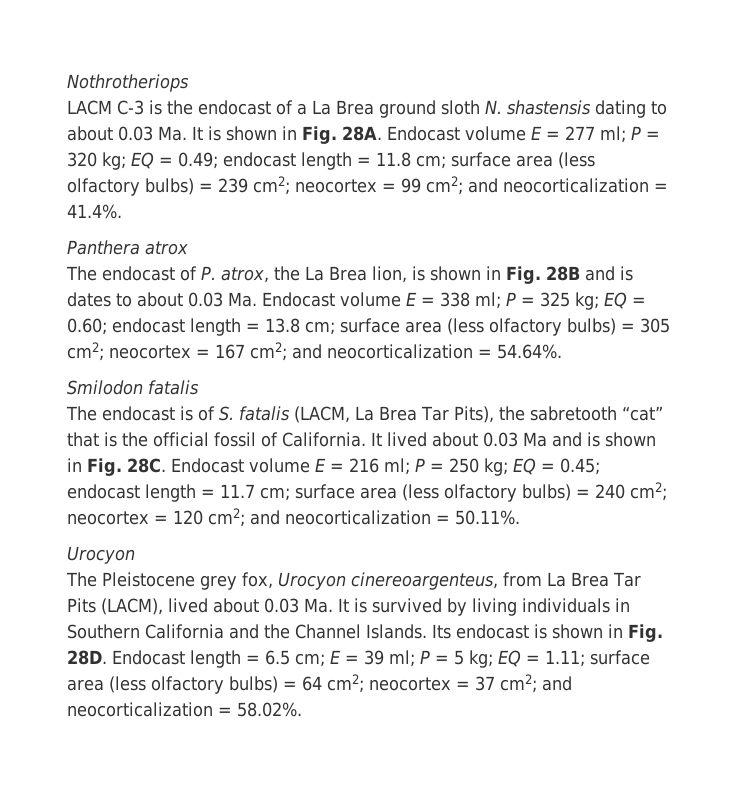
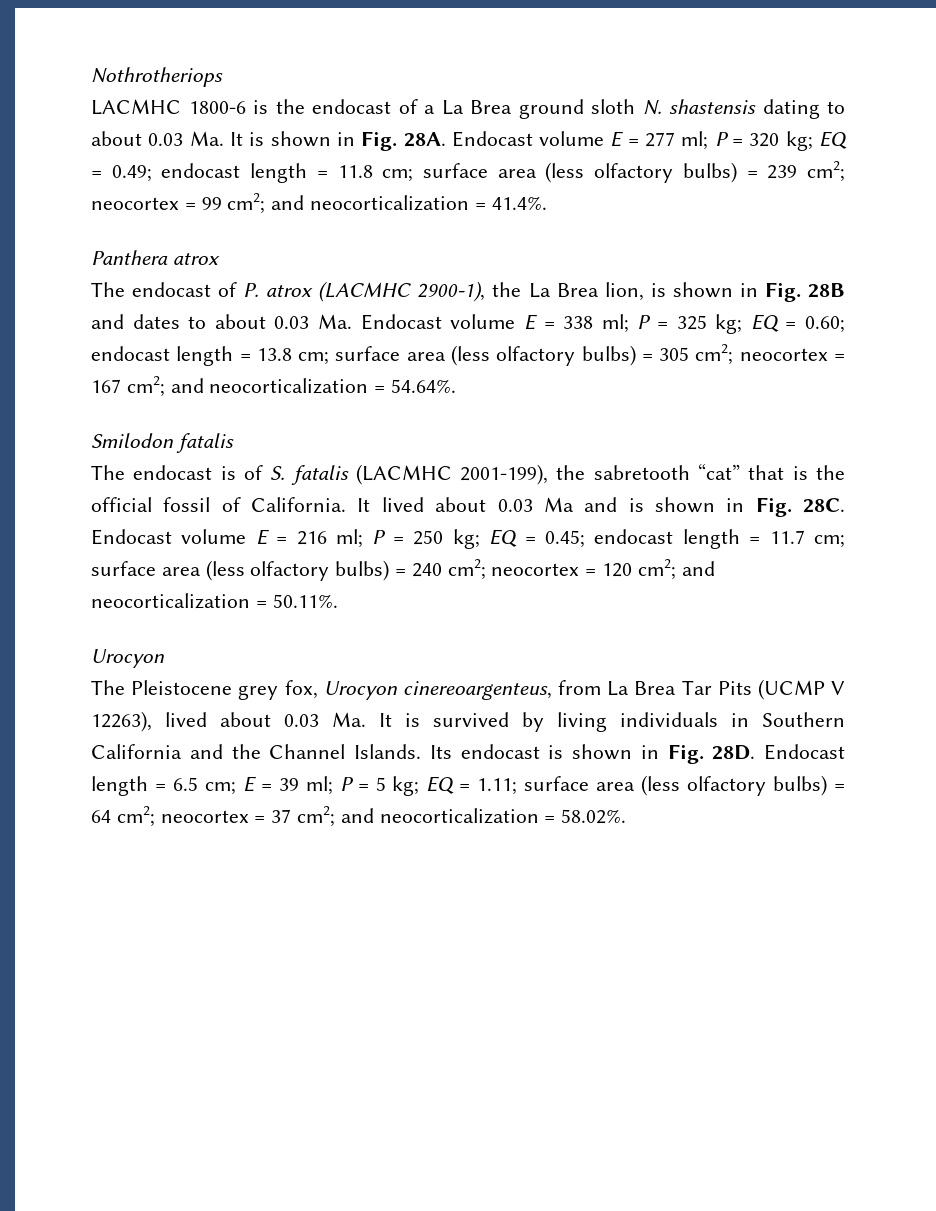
- LACM C-3 is the endocast of a La Brea ground sloth N. shastensis dating to about 0.03 Ma. It is shown in Fig. 28A.
+ LACMHC 1800-6 is the endocast of a La Brea ground sloth N. shastensis dating to about 0.03 Ma. It is shown in Fig. 28A.
- The endocast of P. atrox, the La Brea lion, is shown in Fig. 28B and is dates to about 0.03 Ma. Endocast volume E = 338 ml; P = 325 kg; EQ = 0.60; endocast length = 13.8 cm; surface area (less olfactory bulbs) = 305 cm2; neocortex = 167 cm2; and neocorticalization = 54.64%.
+ The endocast of P. atrox (LACMHC 2900-1), the La Brea lion, is shown in Fig. 28B and dates to about 0.03 Ma. Endocast volume E = 338 ml; P = 325 kg; EQ = 0.60; endocast length = 13.8 cm; surface area (less olfactory bulbs) = 305 cm2; neocortex = 167 cm2; and neocorticalization = 54.64%.
- The endocast is of S. fatalis (LACM, La Brea Tar Pits), the sabretooth “cat” that is the official fossil of California.
+ The endocast is of S. fatalis (LACMHC 2001-199), the sabretooth “cat” that is the official fossil of California.
- The Pleistocene grey fox, Urocyon cinereoargenteus, from La Brea Tar Pits (LACM), lived about 0.03 Ma. It is survived by living individuals in Southern California and the Channel Islands.
+ The Pleistocene grey fox, Urocyon cinereoargenteus, from La Brea Tar Pits (UCMP V 12263), lived about 0.03 Ma. It is survived by living individuals in Southern California and the Channel Islands.

